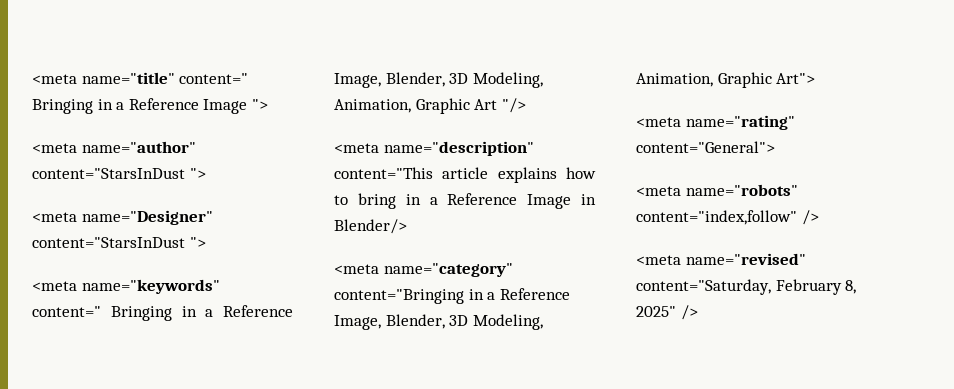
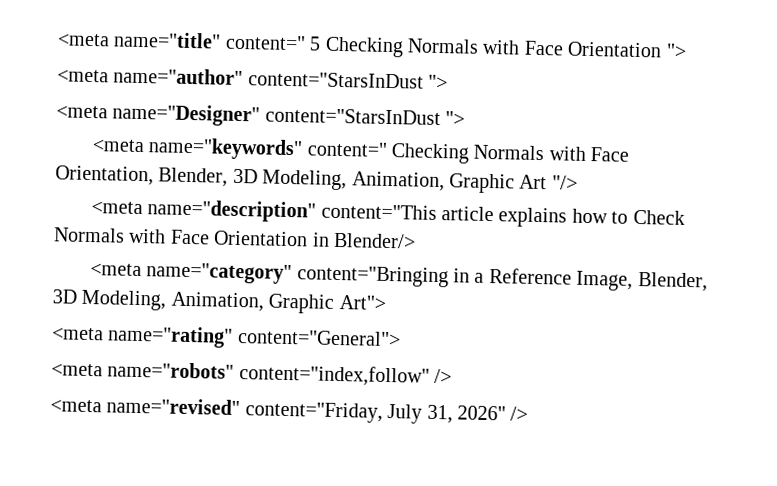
- <meta name="title" content=" Bringing in a Reference Image ">
+ <meta name="title" content=" 5 Checking Normals with Face Orientation ">
- <meta name="keywords" content=" Bringing in a Reference Image, Blender, 3D Modeling, Animation, Graphic Art "/>
+ <meta name="keywords" content=" Checking Normals with Face Orientation, Blender, 3D Modeling, Animation, Graphic Art "/>
- <meta name="description" content="This article explains how to bring in a Reference Image in Blender/>
+ <meta name="description" content="This article explains how to Check Normals with Face Orientation in Blender/>
- <meta name="revised" content="Saturday, February 8, 2025" />
+ <meta name="revised" content="Friday, July 31, 2026" />

